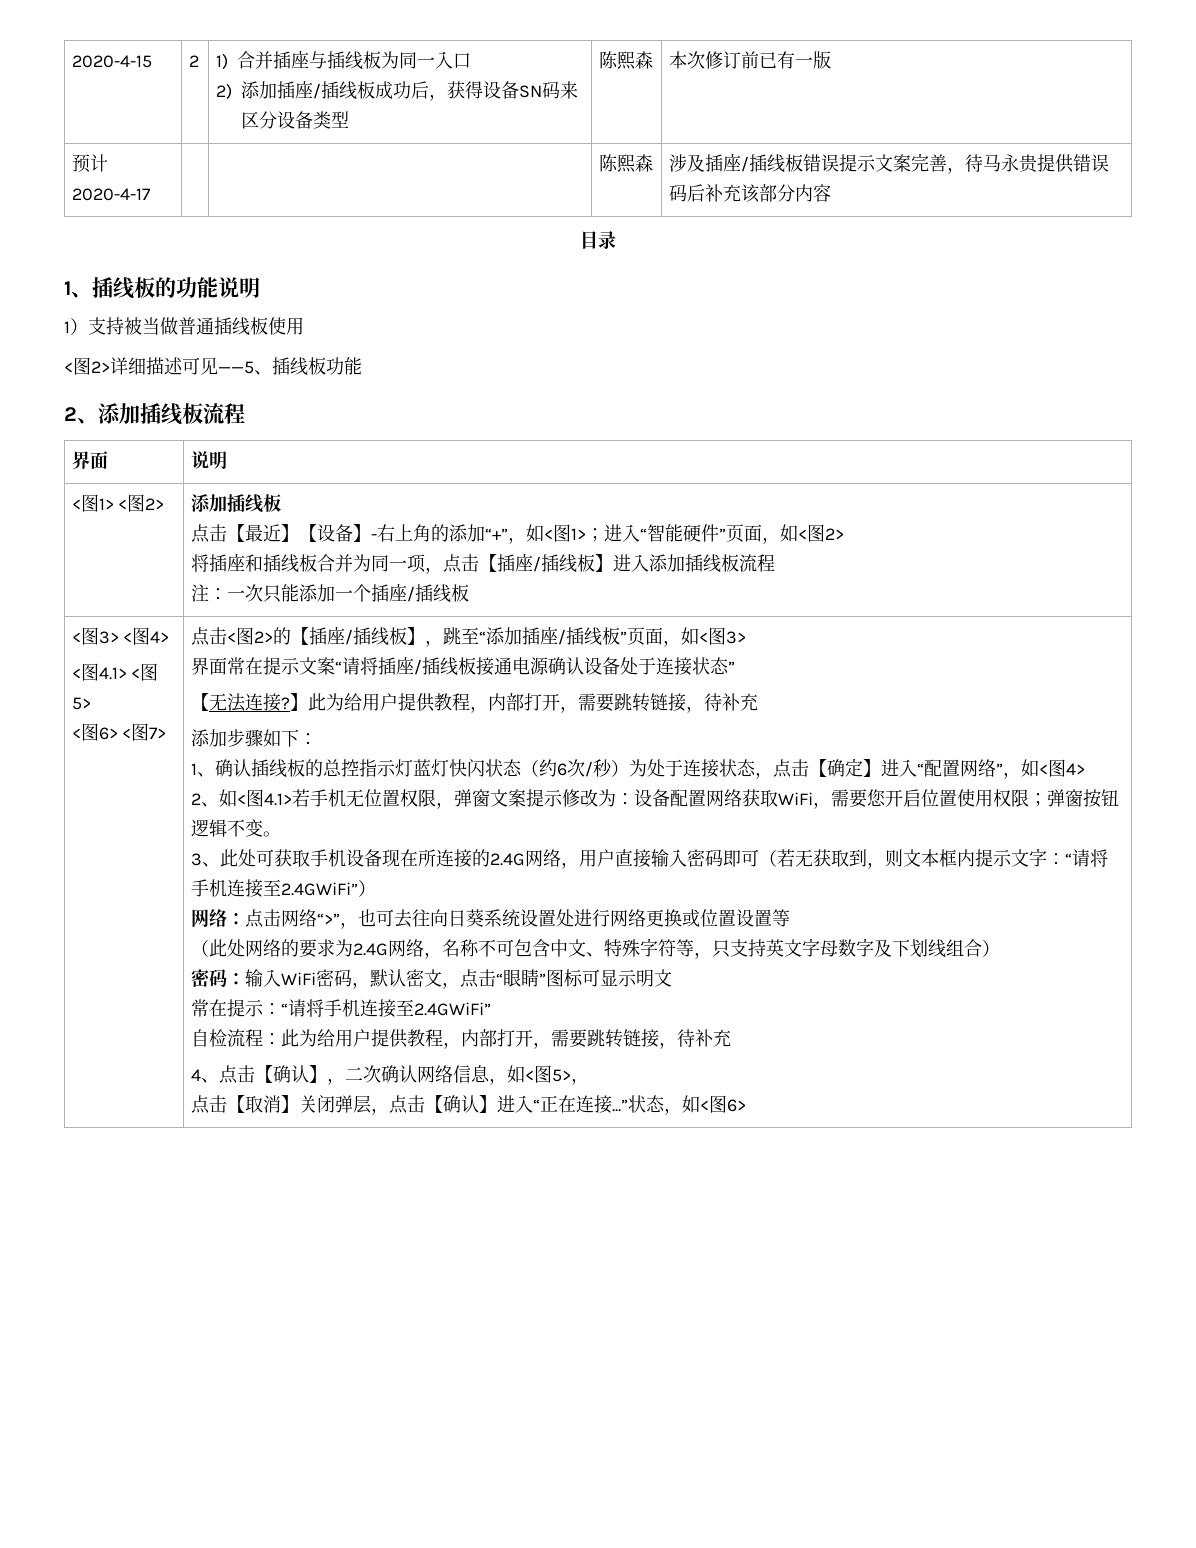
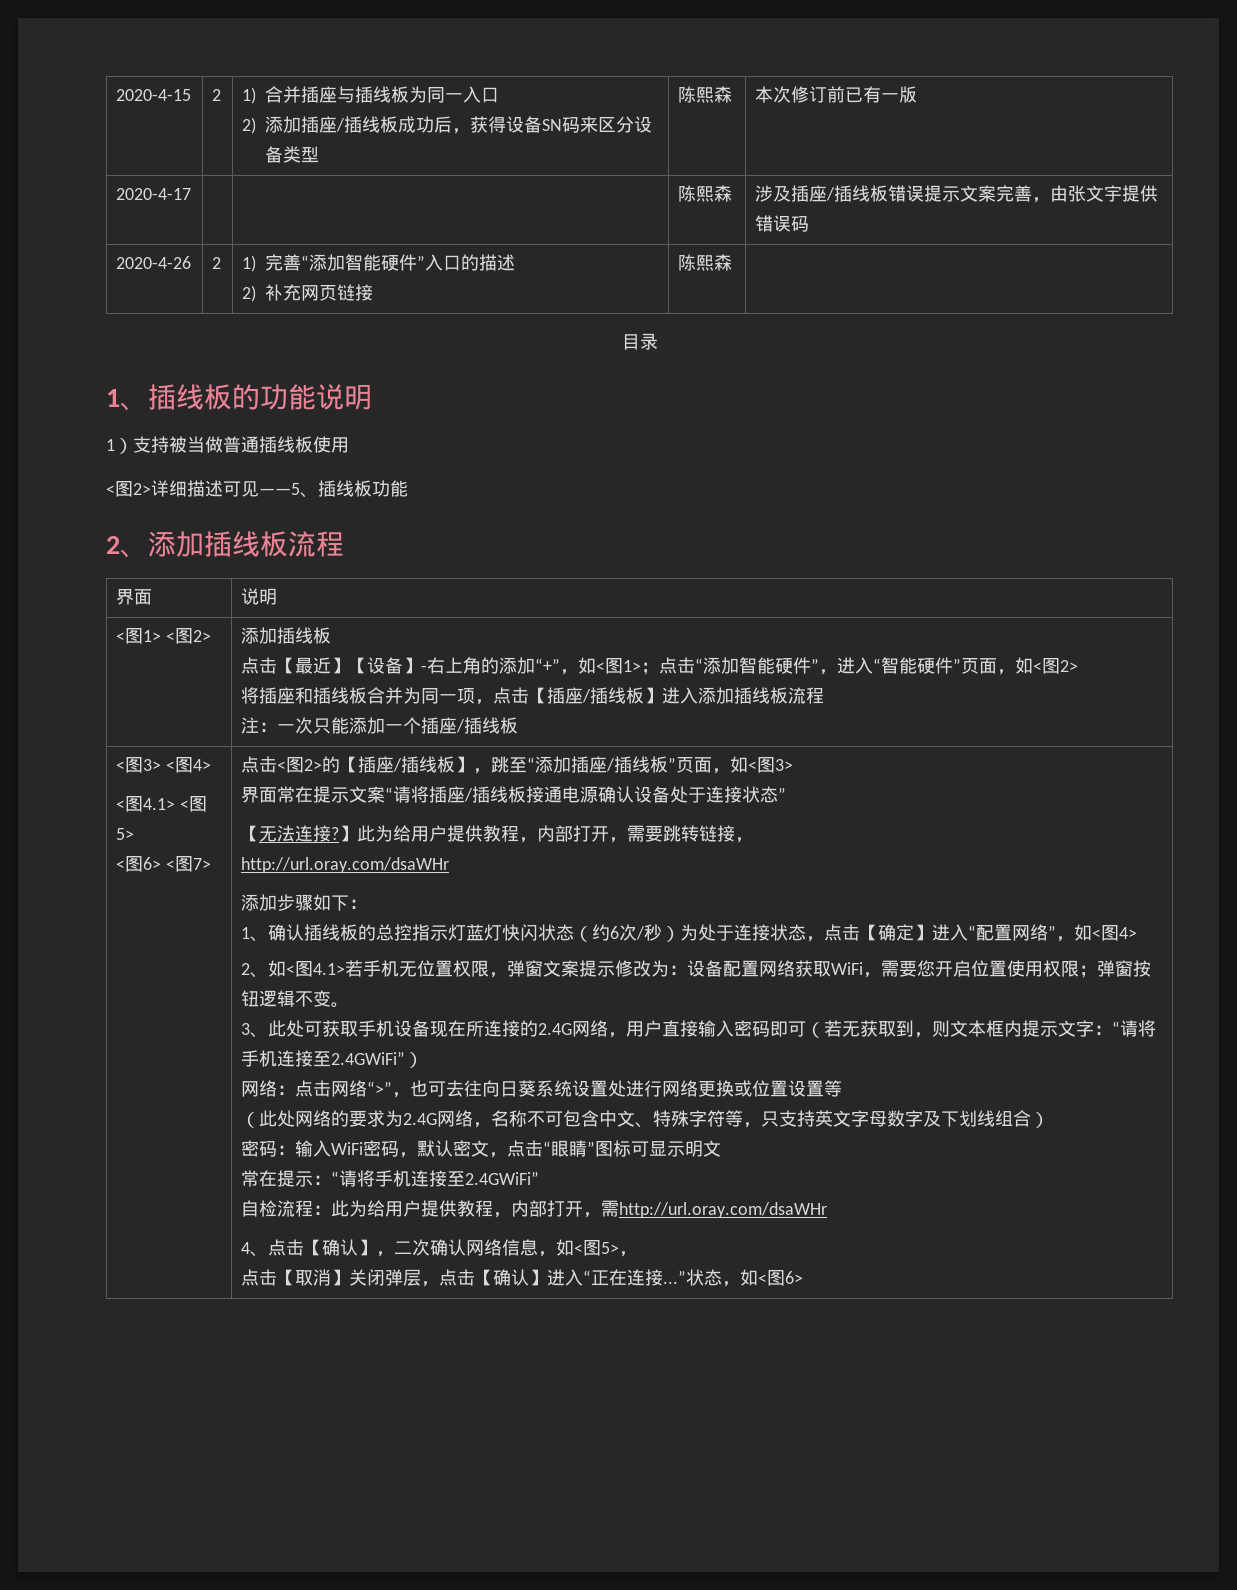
- 预计2020-4-17 | | | 陈熙森 | 涉及插座/插线板错误提示文案完善，待马永贵提供错误码后补充该部分内容
+ 2020-4-17 | | | 陈熙森 | 涉及插座/插线板错误提示文案完善，由张文宇提供错误码
+ 2020-4-26 | 2 | 1)完善“添加智能硬件”入口的描述
+ 2)补充网页链接 | 陈熙森 |
- 点击【最近】【设备】-右上角的添加“+”，如<图1>；进入“智能硬件”页面，如<图2>
+ 点击【最近】【设备】-右上角的添加“+”，如<图1>；点击“添加智能硬件”，进入“智能硬件”页面，如<图2>
- 】此为给用户提供教程，内部打开，需要跳转链接，待补充
+ 】此为给用户提供教程，内部打开，需要跳转链接，
+ http://url.oray.com/dsaWHr
- 自检流程：此为给用户提供教程，内部打开，需要跳转链接，待补充
+ 自检流程：此为给用户提供教程，内部打开，需http://url.oray.com/dsaWHr

